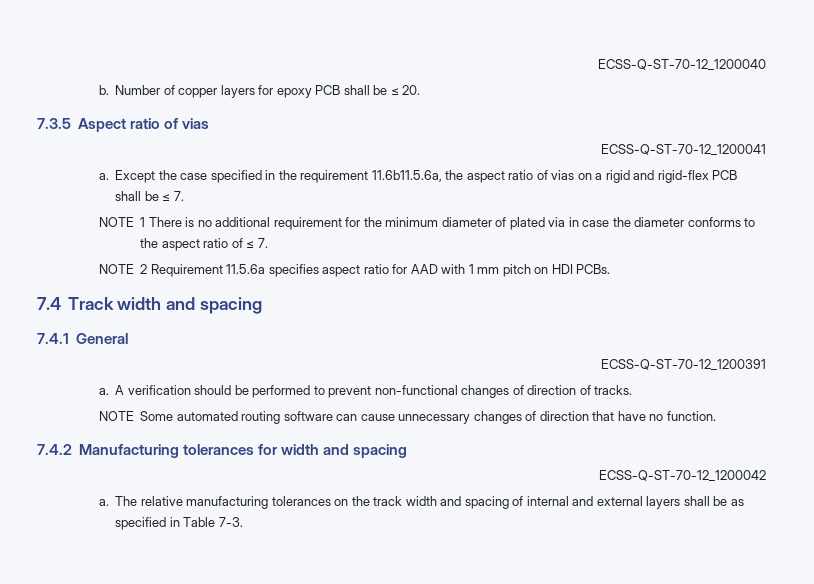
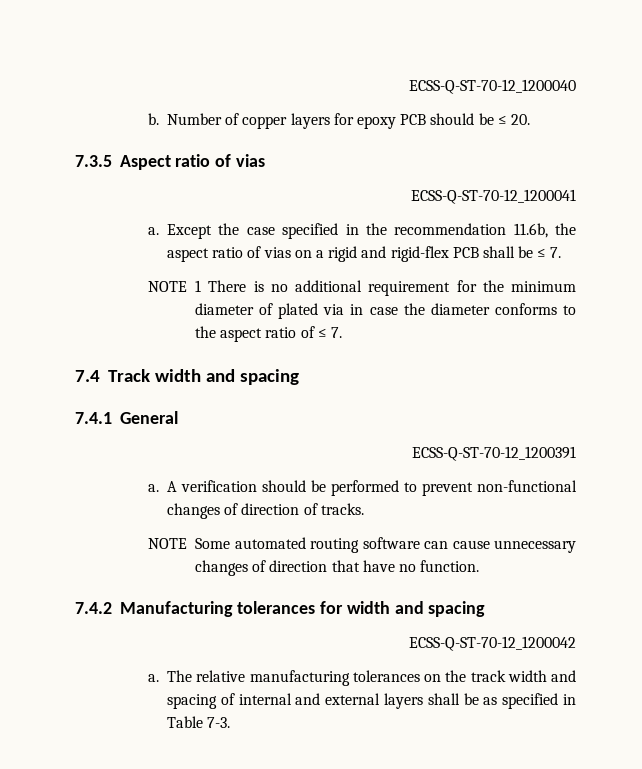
- Number of copper layers for epoxy PCB shall be ≤ 20.
+ Number of copper layers for epoxy PCB should be ≤ 20.
- Except the case specified in the requirement 11.6b11.5.6a, the aspect ratio of vias on a rigid and rigid-flex PCB shall be ≤ 7.
+ Except the case specified in the recommendation 11.6b, the aspect ratio of vias on a rigid and rigid-flex PCB shall be ≤ 7.
- NOTE 2 Requirement 11.5.6a specifies aspect ratio for AAD with 1 mm pitch on HDI PCBs.

